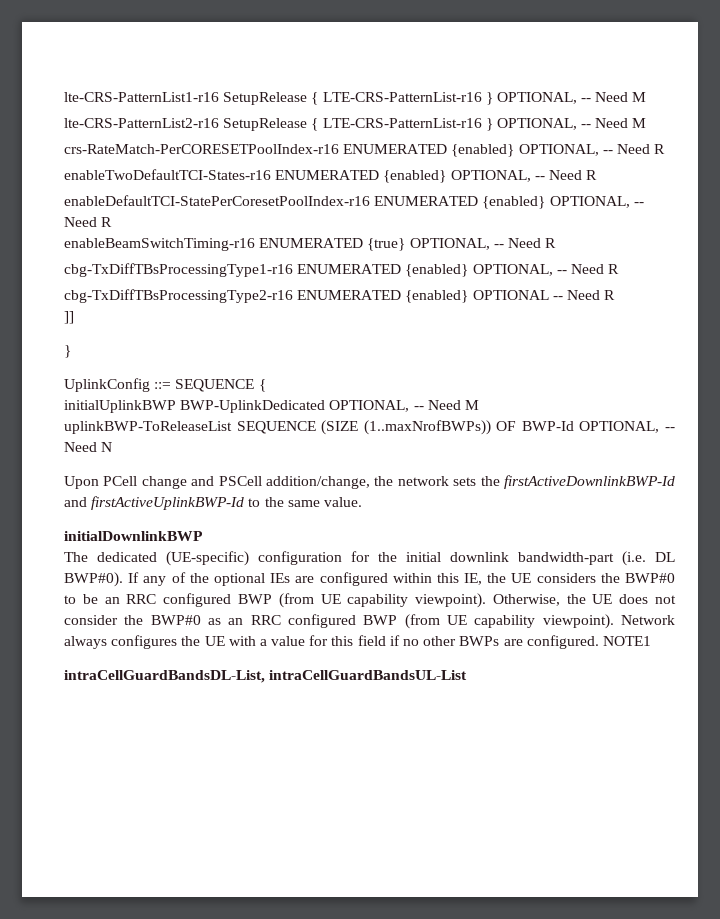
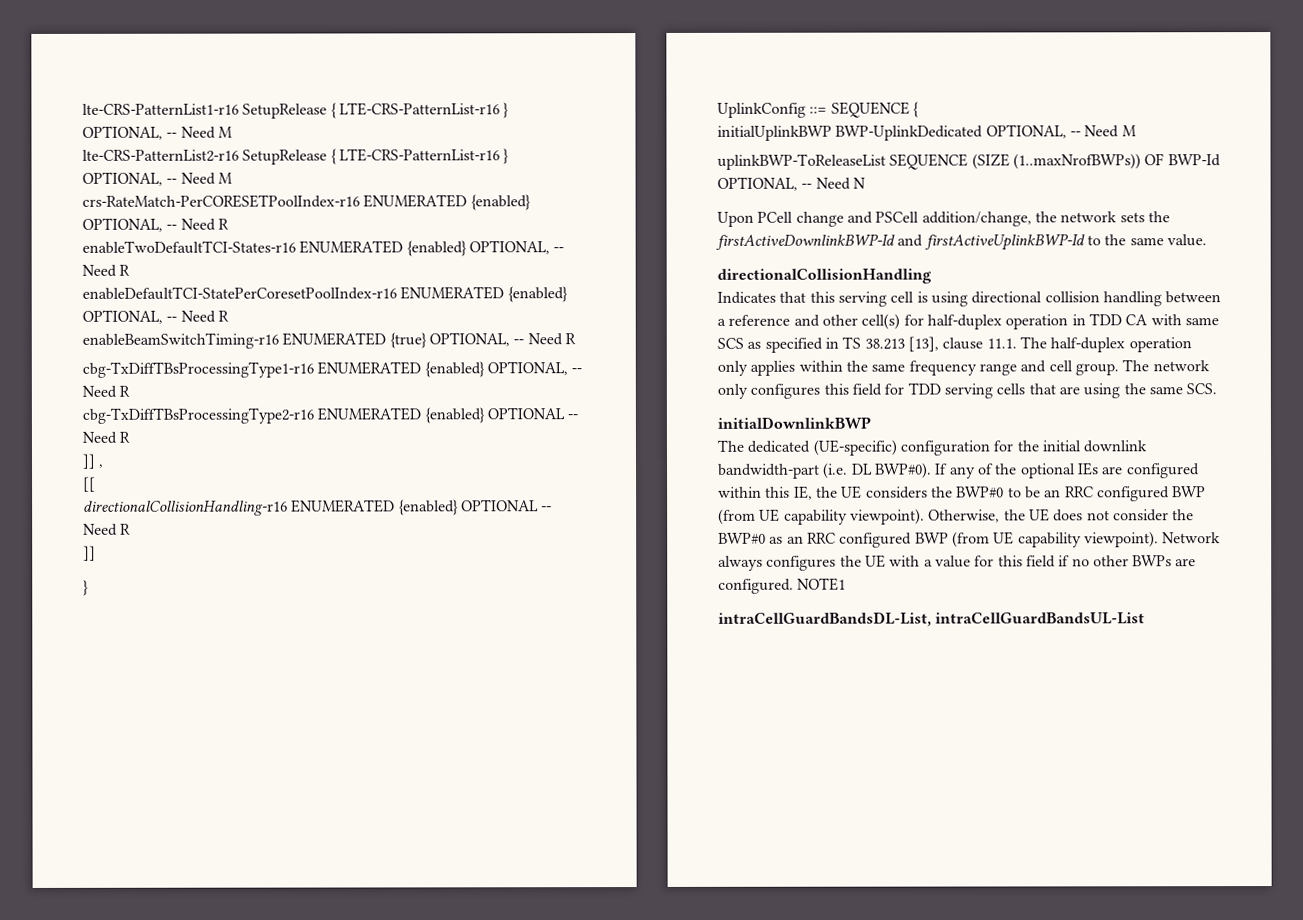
+ ]] ,
+ [[
+ directionalCollisionHandling-r16 ENUMERATED {enabled} OPTIONAL -- Need R
+ directionalCollisionHandling
+ Indicates that this serving cell is using directional collision handling between a reference and other cell(s) for half-duplex operation in TDD CA with same SCS as specified in TS 38.213 [13], clause 11.1. The half-duplex operation only applies within the same frequency range and cell group. The network only configures this field for TDD serving cells that are using the same SCS.

